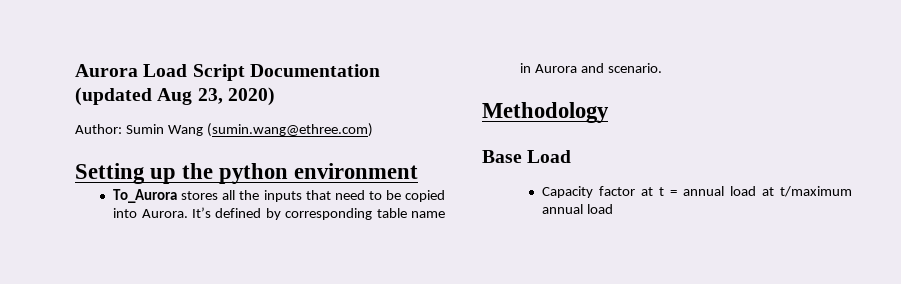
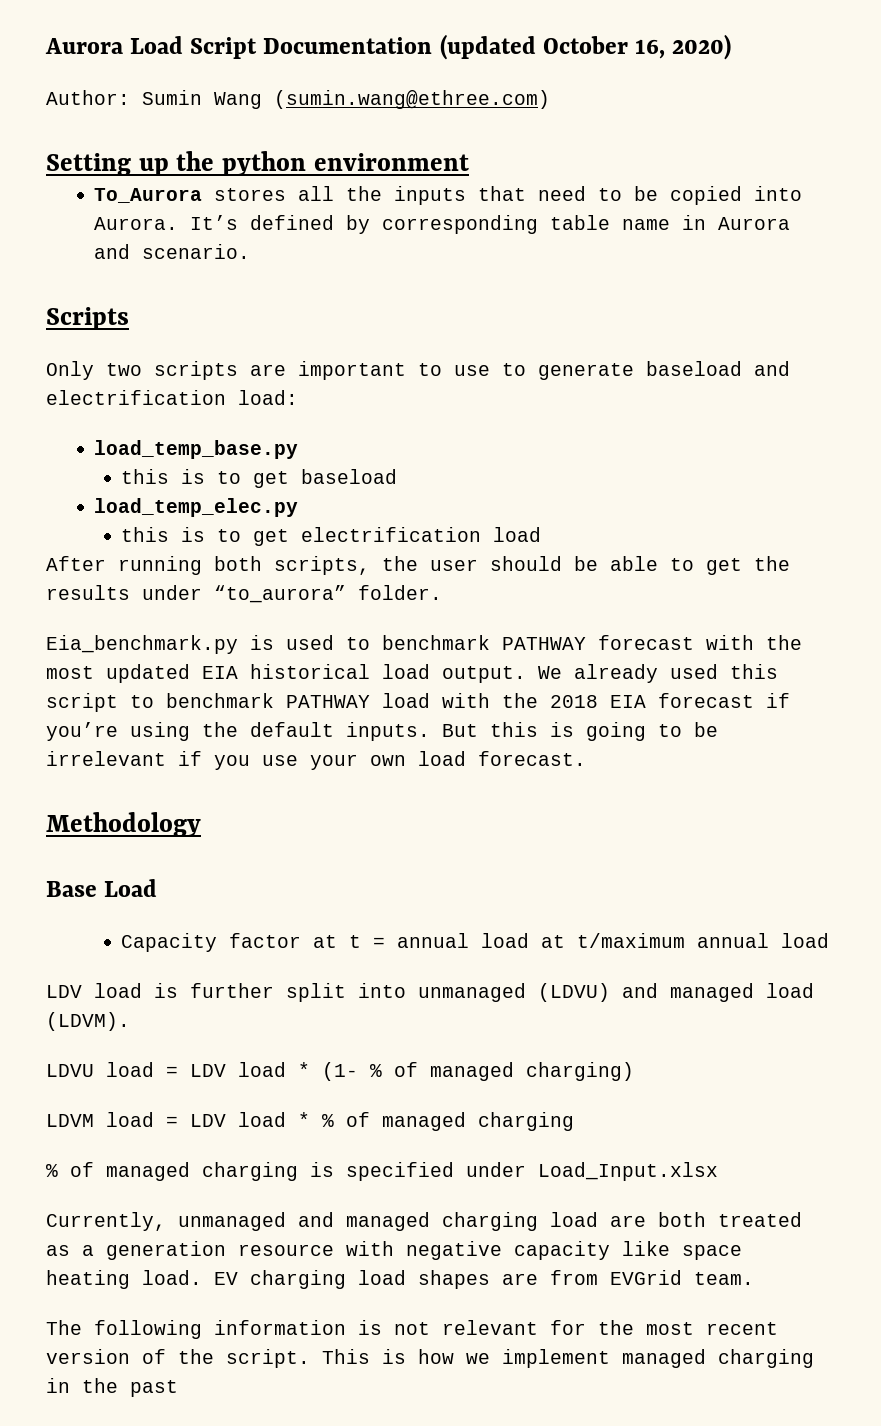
- Aurora Load Script Documentation (updated Aug 23, 2020)
+ Aurora Load Script Documentation (updated October 16, 2020)
+ Scripts
+ Only two scripts are important to use to generate baseload and electrification load:
+ load_temp_base.py
+ this is to get baseload
+ load_temp_elec.py
+ this is to get electrification load
+ After running both scripts, the user should be able to get the results under “to_aurora” folder.
+ Eia_benchmark.py is used to benchmark PATHWAY forecast with the most updated EIA historical load output. We already used this script to benchmark PATHWAY load with the 2018 EIA forecast if you’re using the default inputs. But this is going to be irrelevant if you use your own load forecast.
+ LDV load is further split into unmanaged (LDVU) and managed load (LDVM).
+ LDVU load = LDV load * (1- % of managed charging)
+ LDVM load = LDV load * % of managed charging
+ % of managed charging is specified under Load_Input.xlsx
+ Currently, unmanaged and managed charging load are both treated as a generation resource with negative capacity like space heating load. EV charging load shapes are from EVGrid team.
+ The following information is not relevant for the most recent version of the script. This is how we implement managed charging in the past

